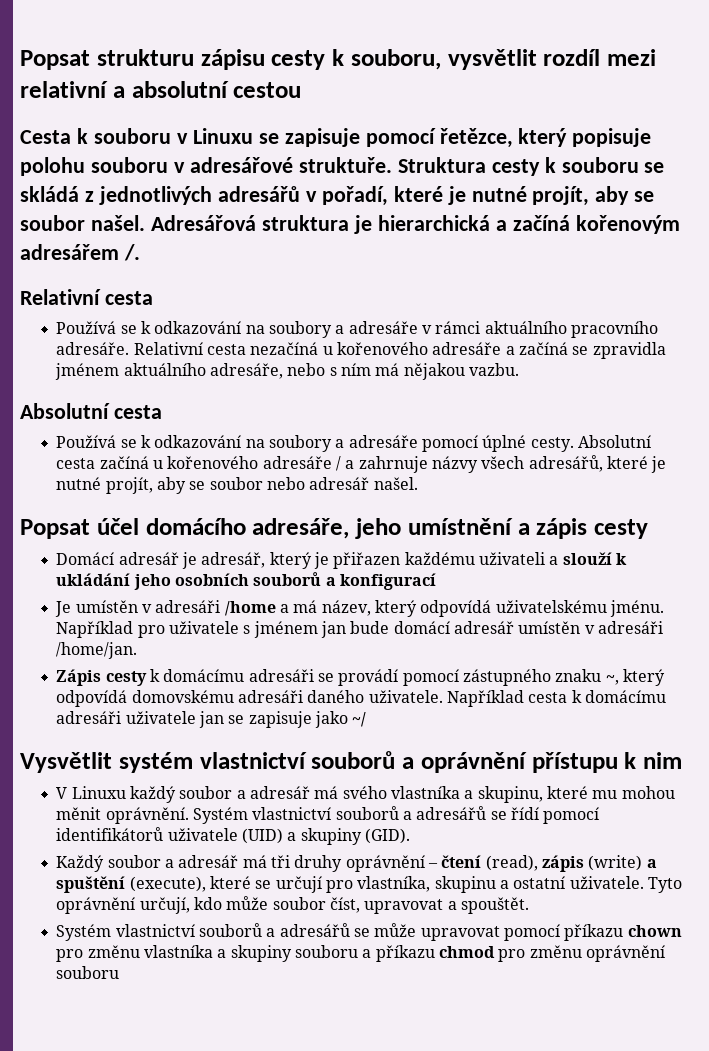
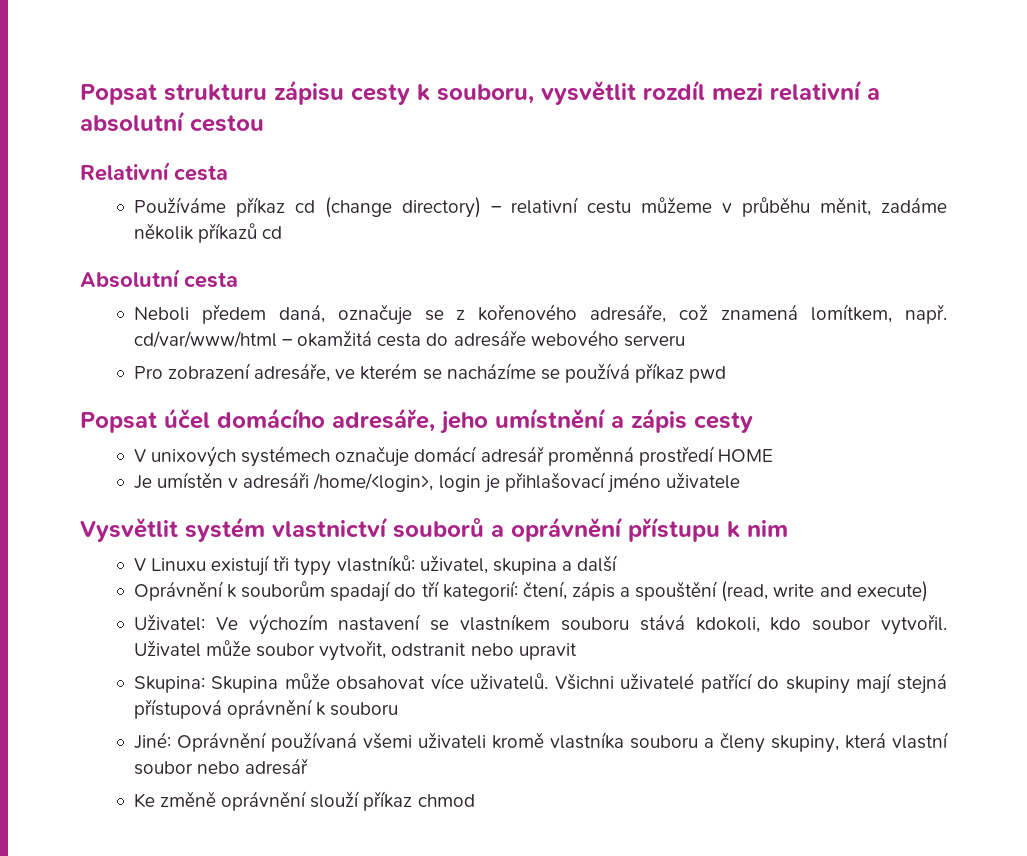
- Cesta k souboru v Linuxu se zapisuje pomocí řetězce, který popisuje polohu souboru v adresářové struktuře. Struktura cesty k souboru se skládá z jednotlivých adresářů v pořadí, které je nutné projít, aby se soubor našel. Adresářová struktura je hierarchická a začíná kořenovým adresářem /.
  Relativní cesta
- Používá se k odkazování na soubory a adresáře v rámci aktuálního pracovního adresáře. Relativní cesta nezačíná u kořenového adresáře a začíná se zpravidla jménem aktuálního adresáře, nebo s ním má nějakou vazbu.
+ Používáme příkaz cd (change directory) – relativní cestu můžeme v průběhu měnit, zadáme několik příkazů cd
  Absolutní cesta
- Používá se k odkazování na soubory a adresáře pomocí úplné cesty. Absolutní cesta začíná u kořenového adresáře / a zahrnuje názvy všech adresářů, které je nutné projít, aby se soubor nebo adresář našel.
+ Neboli předem daná, označuje se z kořenového adresáře, což znamená lomítkem, např. cd/var/www/html – okamžitá cesta do adresáře webového serveru
+ Pro zobrazení adresáře, ve kterém se nacházíme se používá příkaz pwd
- Domácí adresář je adresář, který je přiřazen každému uživateli a slouží k ukládání jeho osobních souborů a konfigurací
- Je umístěn v adresáři /home a má název, který odpovídá uživatelskému jménu. Například pro uživatele s jménem jan bude domácí adresář umístěn v adresáři /home/jan.
- Zápis cesty k domácímu adresáři se provádí pomocí zástupného znaku ~, který odpovídá domovskému adresáři daného uživatele. Například cesta k domácímu adresáři uživatele jan se zapisuje jako ~/
+ V unixových systémech označuje domácí adresář proměnná prostředí HOME
+ Je umístěn v adresáři /home/<login>, login je přihlašovací jméno uživatele
- V Linuxu každý soubor a adresář má svého vlastníka a skupinu, které mu mohou měnit oprávnění. Systém vlastnictví souborů a adresářů se řídí pomocí identifikátorů uživatele (UID) a skupiny (GID).
- Každý soubor a adresář má tři druhy oprávnění – čtení (read), zápis (write) a spuštění (execute), které se určují pro vlastníka, skupinu a ostatní uživatele. Tyto oprávnění určují, kdo může soubor číst, upravovat a spouštět.
- Systém vlastnictví souborů a adresářů se může upravovat pomocí příkazu chown pro změnu vlastníka a skupiny souboru a příkazu chmod pro změnu oprávnění souboru
+ V Linuxu existují tři typy vlastníků: uživatel, skupina a další
+ Oprávnění k souborům spadají do tří kategorií: čtení, zápis a spouštění (read, write and execute)
+ Uživatel: Ve výchozím nastavení se vlastníkem souboru stává kdokoli, kdo soubor vytvořil. Uživatel může soubor vytvořit, odstranit nebo upravit
+ Skupina: Skupina může obsahovat více uživatelů. Všichni uživatelé patřící do skupiny mají stejná přístupová oprávnění k souboru
+ Jiné: Oprávnění používaná všemi uživateli kromě vlastníka souboru a členy skupiny, která vlastní soubor nebo adresář
+ Ke změně oprávnění slouží příkaz chmod

